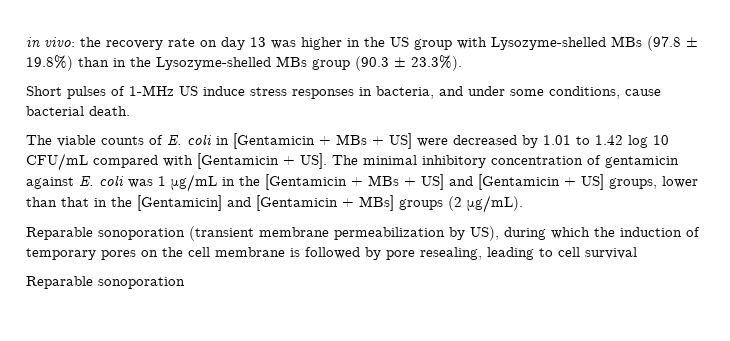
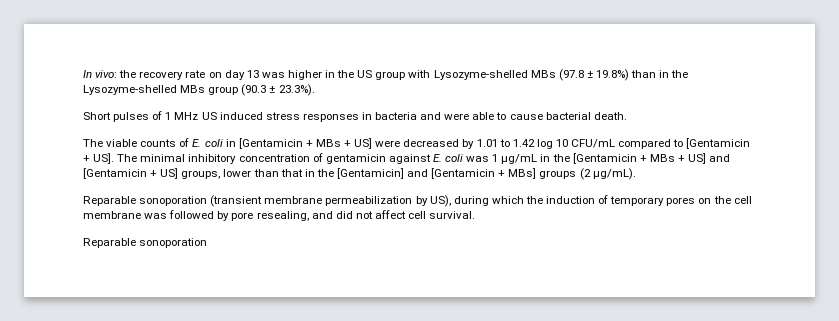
- in vivo: the recovery rate on day 13 was higher in the US group with Lysozyme-shelled MBs (97.8 ± 19.8%) than in the Lysozyme-shelled MBs group (90.3 ± 23.3%).
+ In vivo: the recovery rate on day 13 was higher in the US group with Lysozyme-shelled MBs (97.8 ± 19.8%) than in the Lysozyme-shelled MBs group (90.3 ± 23.3%).
- Short pulses of 1-MHz US induce stress responses in bacteria, and under some conditions, cause bacterial death.
+ Short pulses of 1 MHz US induced stress responses in bacteria and were able to cause bacterial death.
- The viable counts of E. coli in [Gentamicin + MBs + US] were decreased by 1.01 to 1.42 log 10 CFU/mL compared with [Gentamicin + US]. The minimal inhibitory concentration of gentamicin against E. coli was 1 μg/mL in the [Gentamicin + MBs + US] and [Gentamicin + US] groups, lower than that in the [Gentamicin] and [Gentamicin + MBs] groups (2 μg/mL).
+ The viable counts of E. coli in [Gentamicin + MBs + US] were decreased by 1.01 to 1.42 log 10 CFU/mL compared to [Gentamicin + US]. The minimal inhibitory concentration of gentamicin against E. coli was 1 μg/mL in the [Gentamicin + MBs + US] and [Gentamicin + US] groups, lower than that in the [Gentamicin] and [Gentamicin + MBs] groups (2 μg/mL).
- Reparable sonoporation (transient membrane permeabilization by US), during which the induction of temporary pores on the cell membrane is followed by pore resealing, leading to cell survival
+ Reparable sonoporation (transient membrane permeabilization by US), during which the induction of temporary pores on the cell membrane was followed by pore resealing, and did not affect cell survival.

